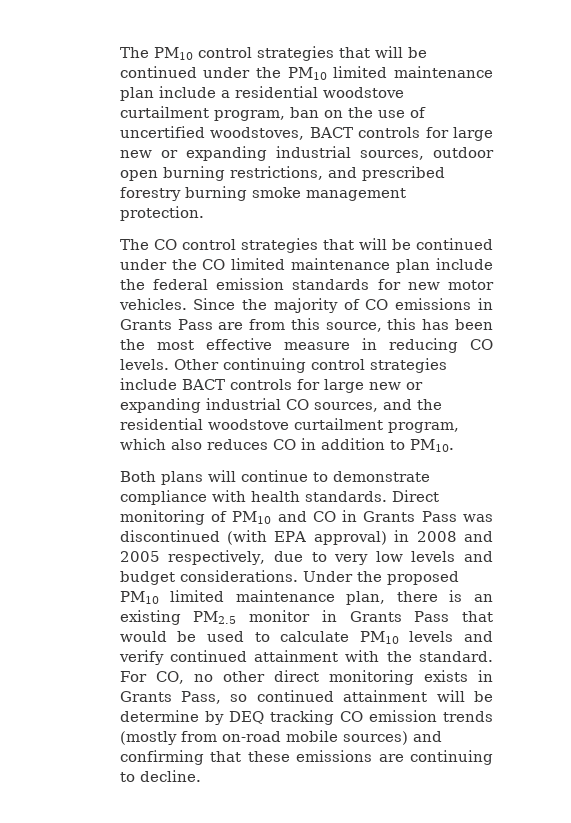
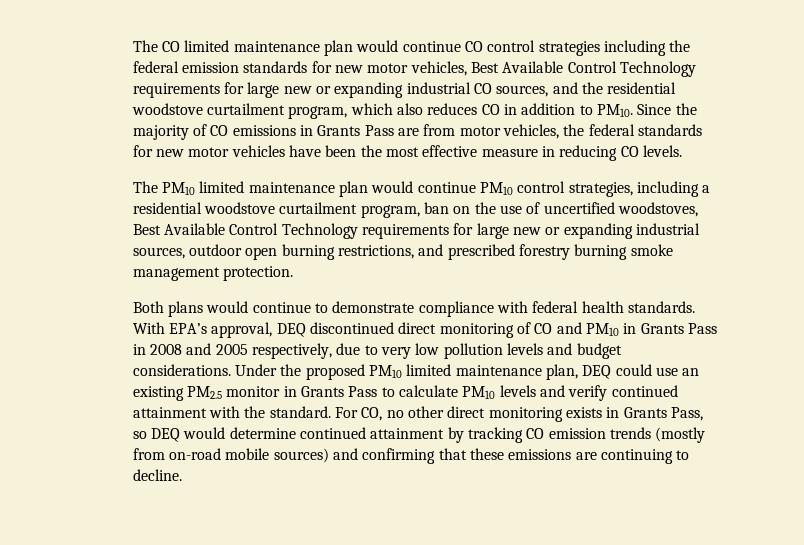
- The PM10 control strategies that will be continued under the PM10 limited maintenance plan include a residential woodstove curtailment program, ban on the use of uncertified woodstoves, BACT controls for large new or expanding industrial sources, outdoor open burning restrictions, and prescribed forestry burning smoke management protection.
- The CO control strategies that will be continued under the CO limited maintenance plan include the federal emission standards for new motor vehicles. Since the majority of CO emissions in Grants Pass are from this source, this has been the most effective measure in reducing CO levels. Other continuing control strategies include BACT controls for large new or expanding industrial CO sources, and the residential woodstove curtailment program, which also reduces CO in addition to PM10.
+ The CO limited maintenance plan would continue CO control strategies including the federal emission standards for new motor vehicles, Best Available Control Technology requirements for large new or expanding industrial CO sources, and the residential woodstove curtailment program, which also reduces CO in addition to PM10. Since the majority of CO emissions in Grants Pass are from motor vehicles, the federal standards for new motor vehicles have been the most effective measure in reducing CO levels.
+ The PM10 limited maintenance plan would continue PM10 control strategies, including a residential woodstove curtailment program, ban on the use of uncertified woodstoves, Best Available Control Technology requirements for large new or expanding industrial sources, outdoor open burning restrictions, and prescribed forestry burning smoke management protection.
- Both plans will continue to demonstrate compliance with health standards.
+ Both plans would continue to demonstrate compliance with federal health standards.
- Direct monitoring of PM10 and CO in Grants Pass was discontinued (with EPA approval) in 2008 and 2005 respectively, due to very low levels and budget considerations.
+ With EPA’s approval, DEQ discontinued direct monitoring of CO and PM10 in Grants Pass in 2008 and 2005 respectively, due to very low pollution levels and budget considerations.
- Under the proposed PM10 limited maintenance plan, there is an existing PM2.5 monitor in Grants Pass that would be used to calculate PM10 levels and verify continued attainment with the standard.
+ Under the proposed PM10 limited maintenance plan, DEQ could use an existing PM2.5 monitor in Grants Pass to calculate PM10 levels and verify continued attainment with the standard.
- For CO, no other direct monitoring exists in Grants Pass, so continued attainment will be determine by DEQ tracking CO emission trends (mostly from on-road mobile sources) and confirming that these emissions are continuing to decline.
+ For CO, no other direct monitoring exists in Grants Pass, so DEQ would determine continued attainment by tracking CO emission trends (mostly from on-road mobile sources) and confirming that these emissions are continuing to decline.

